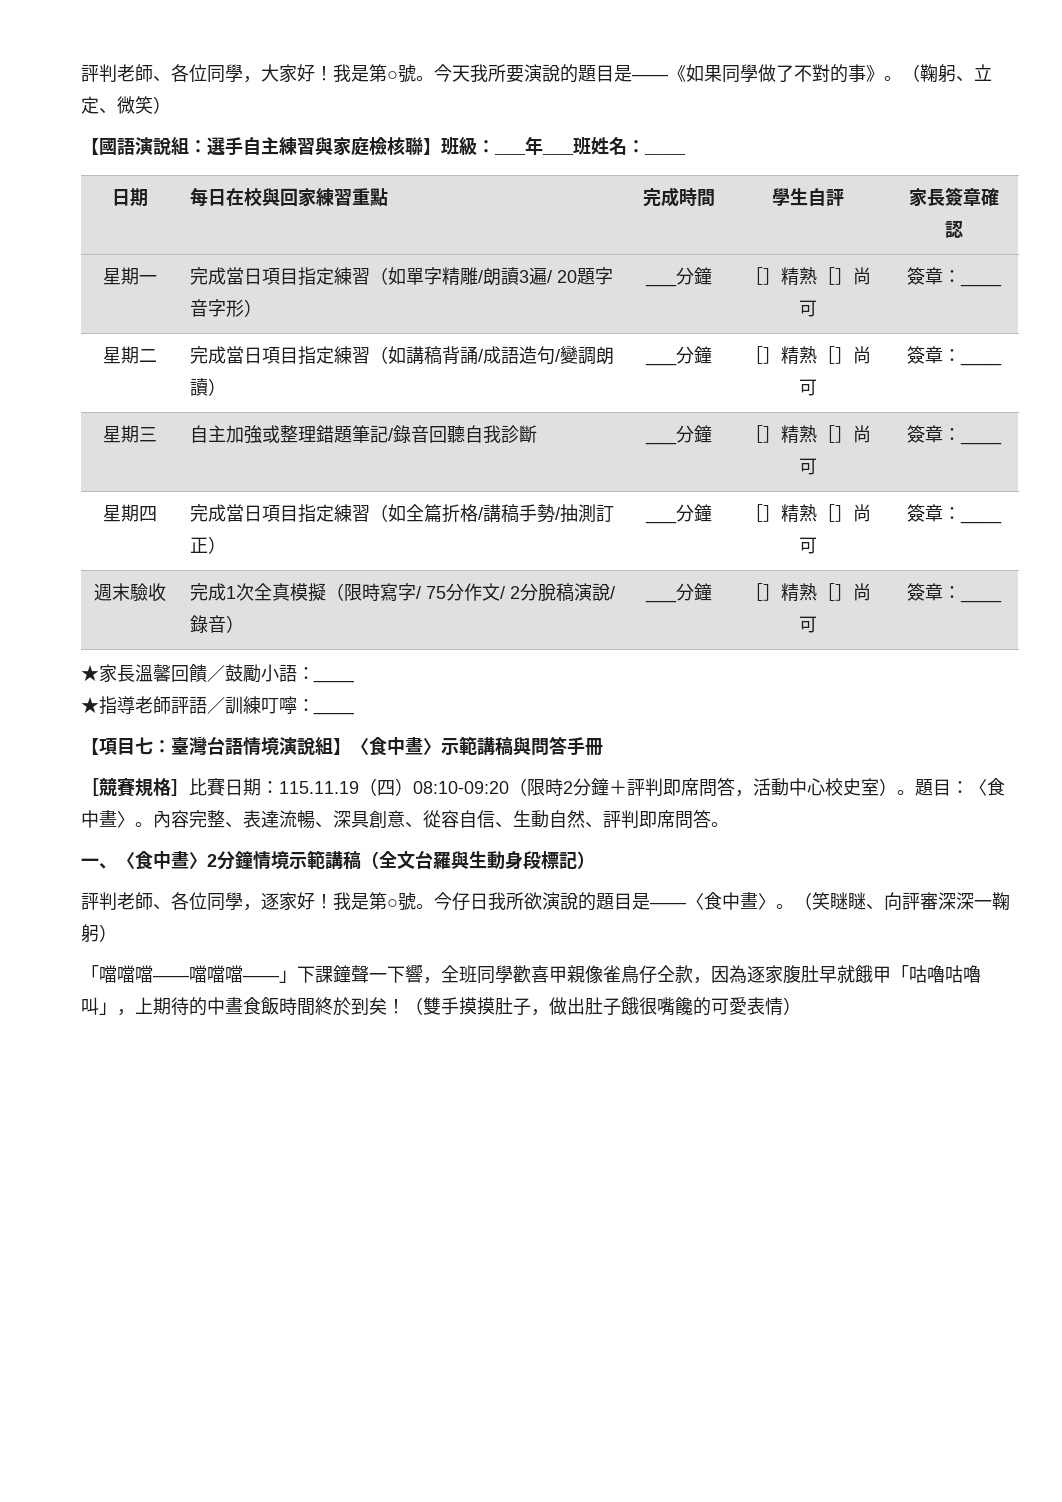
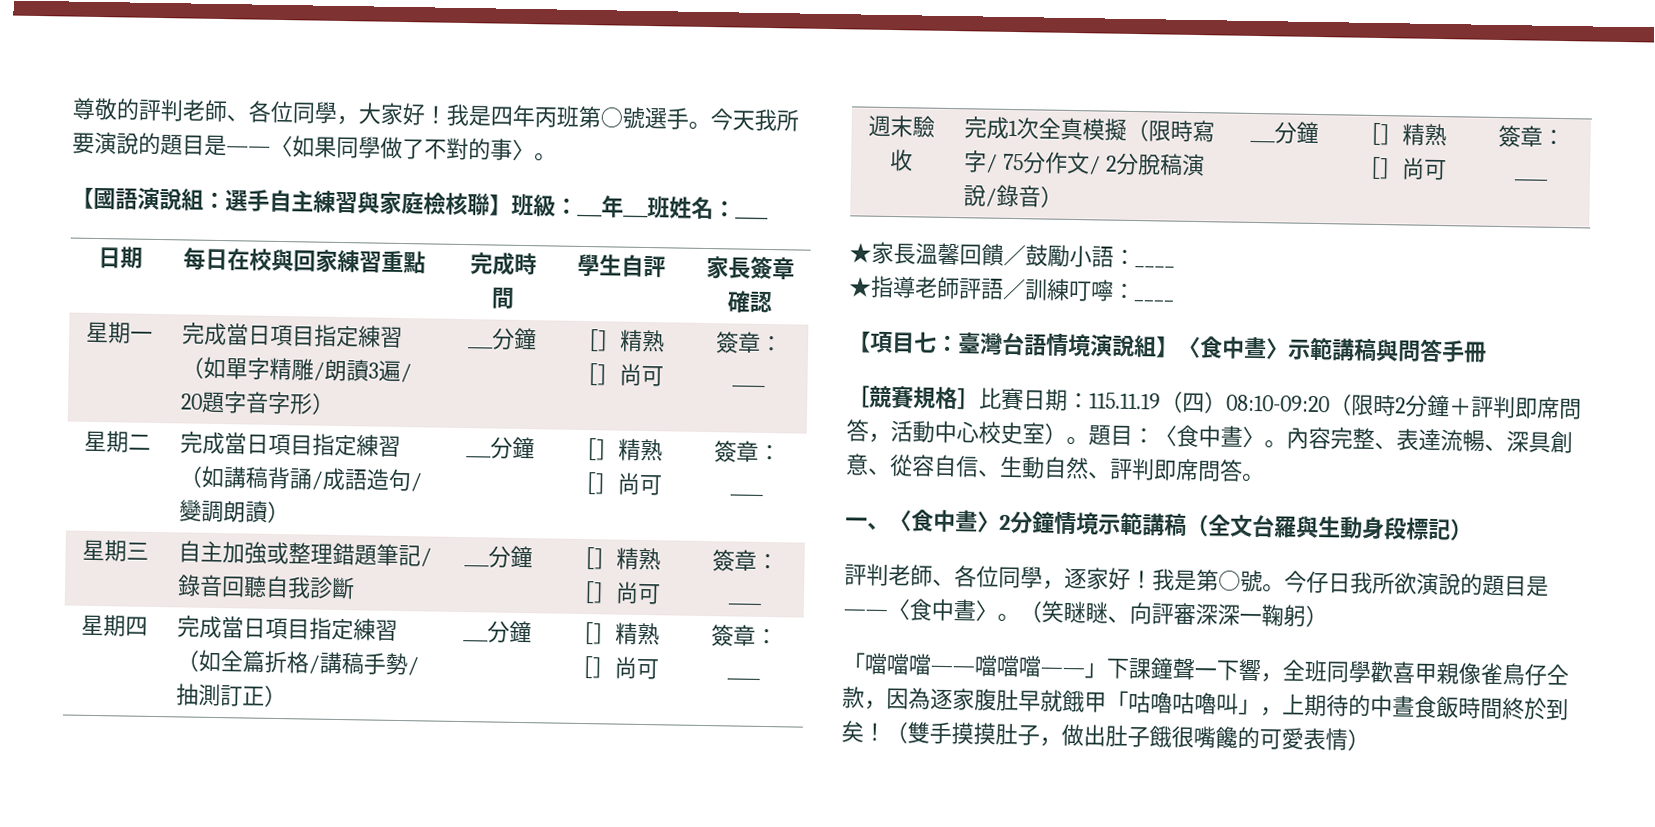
- 評判老師、各位同學，大家好！我是第○號。
+ 尊敬的評判老師、各位同學，大家好！我是四年丙班第○號選手。
- 今天我所要演說的題目是——《如果同學做了不對的事》。（鞠躬、立定、微笑）
+ 今天我所要演說的題目是——〈如果同學做了不對的事〉。

